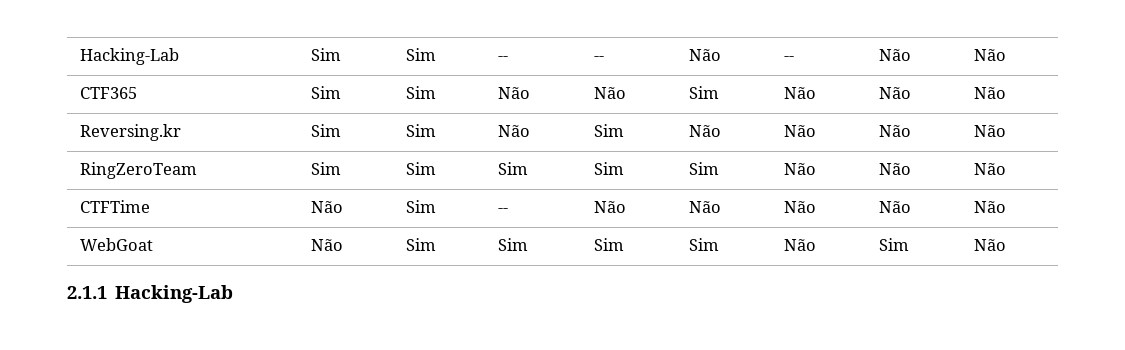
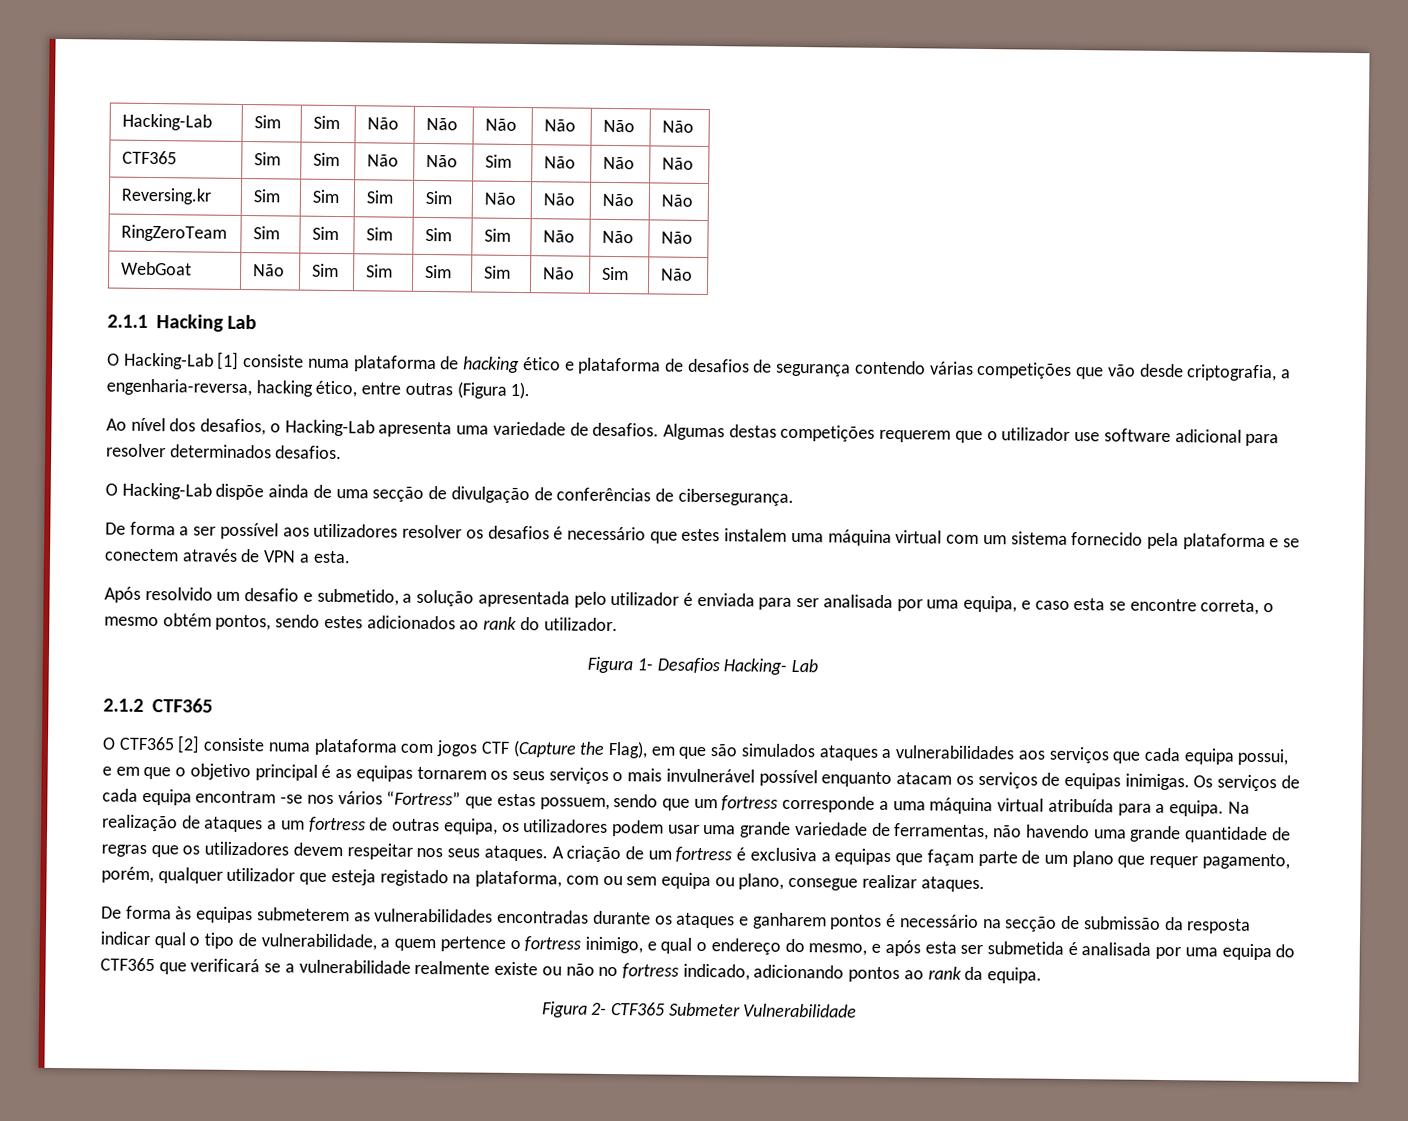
- Hacking-Lab | Sim | Sim | -- | -- | Não | -- | Não | Não
+ Hacking-Lab | Sim | Sim | Não | Não | Não | Não | Não | Não
- Reversing.kr | Sim | Sim | Não | Sim | Não | Não | Não | Não
+ Reversing.kr | Sim | Sim | Sim | Sim | Não | Não | Não | Não
- CTFTime | Não | Sim | -- | Não | Não | Não | Não | Não
- 2.1.1 Hacking-Lab
+ 2.1.1 Hacking Lab
+ O Hacking-Lab [1] consiste numa plataforma de hacking ético e plataforma de desafios de segurança contendo várias competições que vão desde criptografia, a engenharia-reversa, hacking ético, entre outras (Figura 1).
+ Ao nível dos desafios, o Hacking-Lab apresenta uma variedade de desafios. Algumas destas competições requerem que o utilizador use software adicional para resolver determinados desafios.
+ O Hacking-Lab dispõe ainda de uma secção de divulgação de conferências de cibersegurança.
+ De forma a ser possível aos utilizadores resolver os desafios é necessário que estes instalem uma máquina virtual com um sistema fornecido pela plataforma e se conectem através de VPN a esta.
+ Após resolvido um desafio e submetido, a solução apresentada pelo utilizador é enviada para ser analisada por uma equipa, e caso esta se encontre correta, o mesmo obtém pontos, sendo estes adicionados ao rank do utilizador.
+ Figura 1- Desafios Hacking- Lab
+ 2.1.2 CTF365
+ O CTF365 [2] consiste numa plataforma com jogos CTF (Capture the Flag), em que são simulados ataques a vulnerabilidades aos serviços que cada equipa possui, e em que o objetivo principal é as equipas tornarem os seus serviços o mais invulnerável possível enquanto atacam os serviços de equipas inimigas. Os serviços de cada equipa encontram -se nos vários “Fortress” que estas possuem, sendo que um fortress corresponde a uma máquina virtual atribuída para a equipa. Na realização de ataques a um fortress de outras equipa, os utilizadores podem usar uma grande variedade de ferramentas, não havendo uma grande quantidade de regras que os utilizadores devem respeitar nos seus ataques. A criação de um fortress é exclusiva a equipas que façam parte de um plano que requer pagamento, porém, qualquer utilizador que esteja registado na plataforma, com ou sem equipa ou plano, consegue realizar ataques.
+ De forma às equipas submeterem as vulnerabilidades encontradas durante os ataques e ganharem pontos é necessário na secção de submissão da resposta indicar qual o tipo de vulnerabilidade, a quem pertence o fortress inimigo, e qual o endereço do mesmo, e após esta ser submetida é analisada por uma equipa do CTF365 que verificará se a vulnerabilidade realmente existe ou não no fortress indicado, adicionando pontos ao rank da equipa.
+ Figura 2- CTF365 Submeter Vulnerabilidade

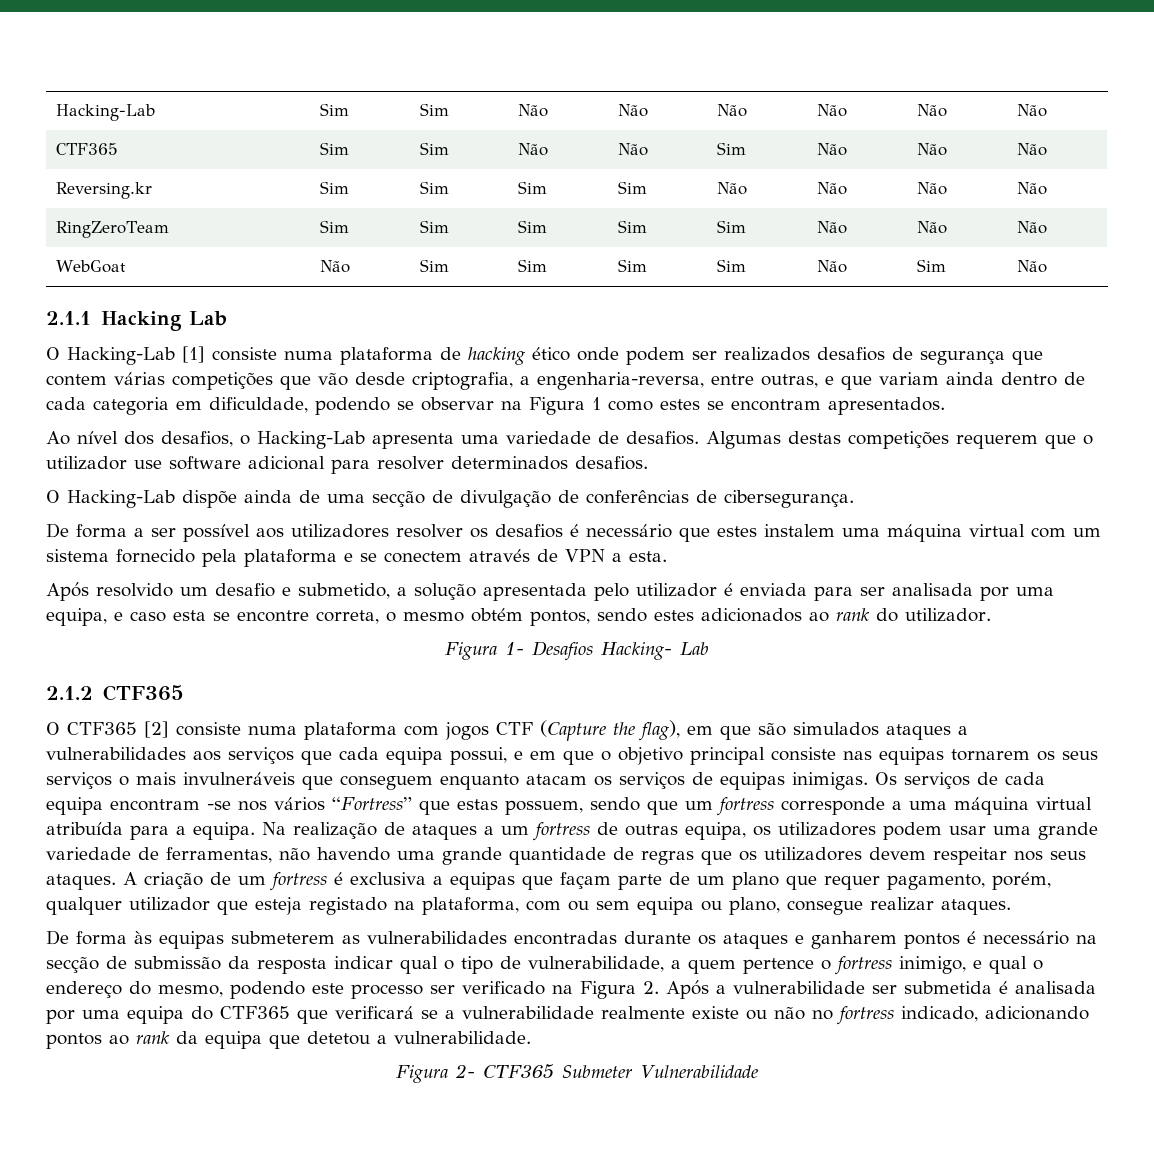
- O Hacking-Lab [1] consiste numa plataforma de hacking ético e plataforma de desafios de segurança contendo várias competições que vão desde criptografia, a engenharia-reversa, hacking ético, entre outras (Figura 1).
+ O Hacking-Lab [1] consiste numa plataforma de hacking ético onde podem ser realizados desafios de segurança que contem várias competições que vão desde criptografia, a engenharia-reversa, entre outras, e que variam ainda dentro de cada categoria em dificuldade, podendo se observar na Figura 1 como estes se encontram apresentados.
- O CTF365 [2] consiste numa plataforma com jogos CTF (Capture the Flag), em que são simulados ataques a vulnerabilidades aos serviços que cada equipa possui, e em que o objetivo principal é as equipas tornarem os seus serviços o mais invulnerável possível enquanto atacam os serviços de equipas inimigas.
+ O CTF365 [2] consiste numa plataforma com jogos CTF (Capture the flag), em que são simulados ataques a vulnerabilidades aos serviços que cada equipa possui, e em que o objetivo principal consiste nas equipas tornarem os seus serviços o mais invulneráveis que conseguem enquanto atacam os serviços de equipas inimigas.
- De forma às equipas submeterem as vulnerabilidades encontradas durante os ataques e ganharem pontos é necessário na secção de submissão da resposta indicar qual o tipo de vulnerabilidade, a quem pertence o fortress inimigo, e qual o endereço do mesmo, e após esta ser submetida é analisada por uma equipa do CTF365 que verificará se a vulnerabilidade realmente existe ou não no fortress indicado, adicionando pontos ao rank da equipa.
+ De forma às equipas submeterem as vulnerabilidades encontradas durante os ataques e ganharem pontos é necessário na secção de submissão da resposta indicar qual o tipo de vulnerabilidade, a quem pertence o fortress inimigo, e qual o endereço do mesmo, podendo este processo ser verificado na Figura 2. Após a vulnerabilidade ser submetida é analisada por uma equipa do CTF365 que verificará se a vulnerabilidade realmente existe ou não no fortress indicado, adicionando pontos ao rank da equipa que detetou a vulnerabilidade.

